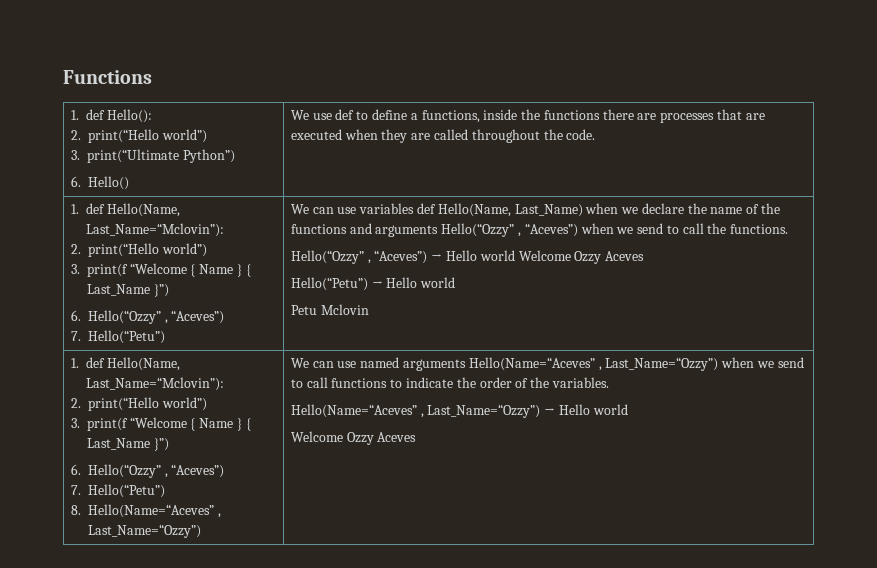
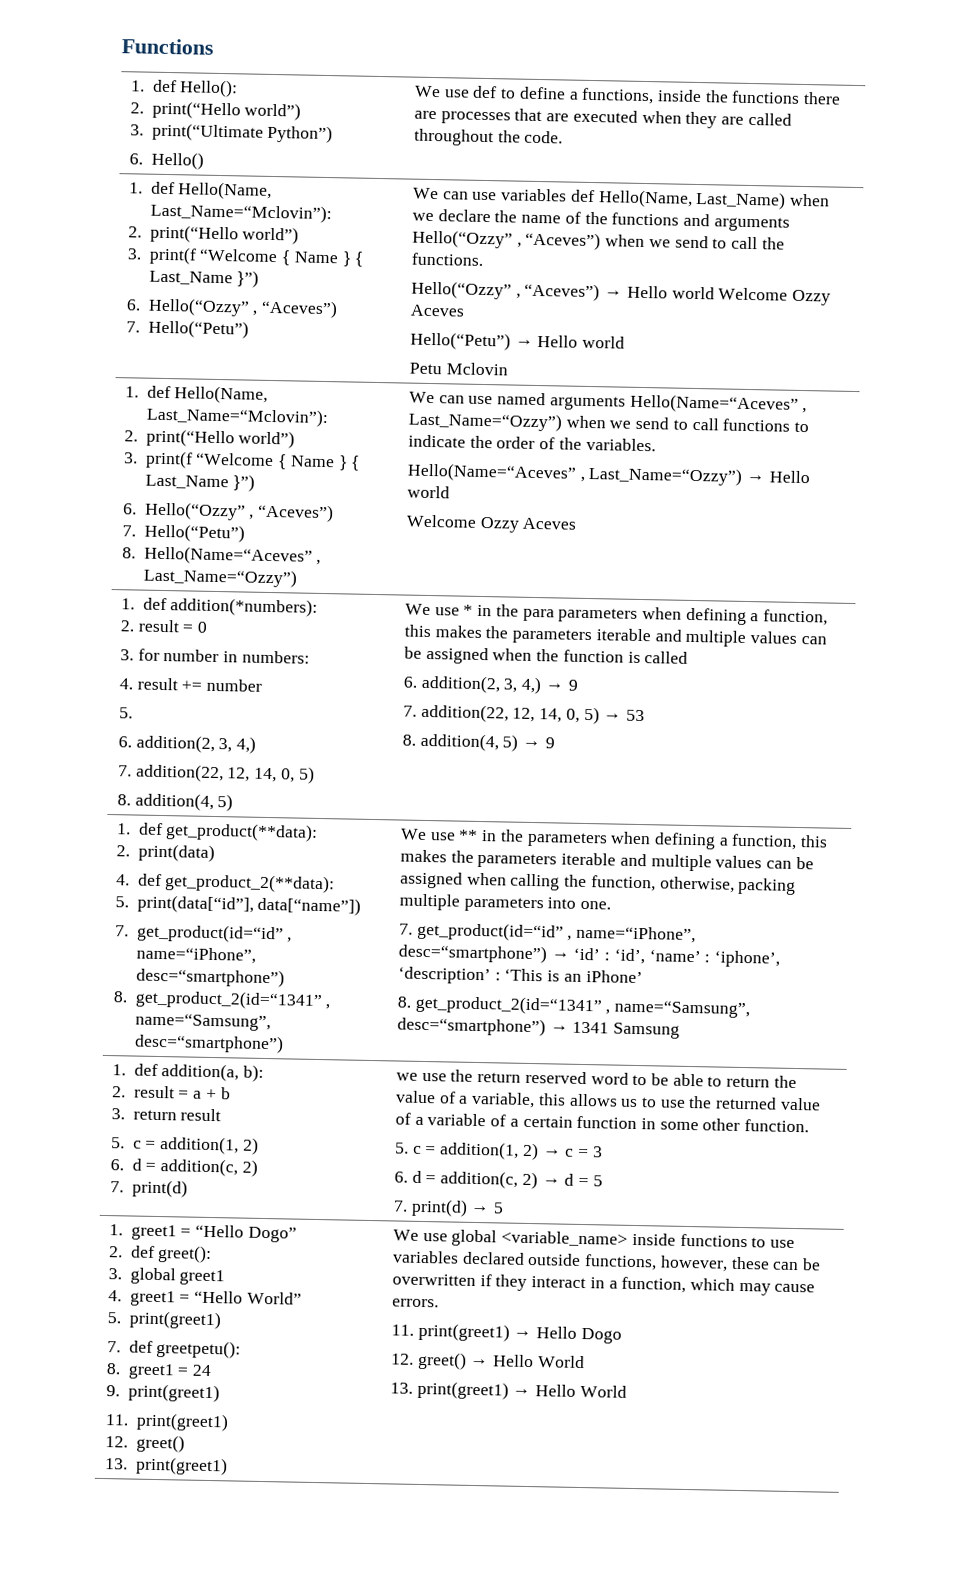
+ 1. def addition(*numbers):
+ 2. result = 0
+ 3. for number in numbers:
+ 4. result += number
+ 5.
+ 6. addition(2, 3, 4,)
+ 7. addition(22, 12, 14, 0, 5)
+ 8. addition(4, 5) | We use * in the para parameters when defining a function, this makes the parameters iterable and multiple values can be assigned when the function is called
+ 6. addition(2, 3, 4,) → 9
+ 7. addition(22, 12, 14, 0, 5) → 53
+ 8. addition(4, 5) → 9
+ 1. def get_product(**data):
+ 2. print(data)
+ 4. def get_product_2(**data):
+ 5. print(data[“id”], data[“name”])
+ 7. get_product(id=“id” , name=“iPhone”, desc=“smartphone”)
+ 8. get_product_2(id=“1341” , name=“Samsung”, desc=“smartphone”) | We use ** in the parameters when defining a function, this makes the parameters iterable and multiple values can be assigned when calling the function, otherwise, packing multiple parameters into one.
+ 7. get_product(id=“id” , name=“iPhone”, desc=“smartphone”) → ‘id’ : ‘id’, ‘name’ : ‘iphone’, ‘description’ : ‘This is an iPhone’
+ 8. get_product_2(id=“1341” , name=“Samsung”, desc=“smartphone”) → 1341 Samsung
+ 1. def addition(a, b):
+ 2. result = a + b
+ 3. return result
+ 5. c = addition(1, 2)
+ 6. d = addition(c, 2)
+ 7. print(d) | we use the return reserved word to be able to return the value of a variable, this allows us to use the returned value of a variable of a certain function in some other function.
+ 5. c = addition(1, 2) → c = 3
+ 6. d = addition(c, 2) → d = 5
+ 7. print(d) → 5
+ 1. greet1 = “Hello Dogo”
+ 2. def greet():
+ 3. global greet1
+ 4. greet1 = “Hello World”
+ 5. print(greet1)
+ 7. def greetpetu():
+ 8. greet1 = 24
+ 9. print(greet1)
+ 11. print(greet1)
+ 12. greet()
+ 13. print(greet1) | We use global <variable_name> inside functions to use variables declared outside functions, however, these can be overwritten if they interact in a function, which may cause errors.
+ 11. print(greet1) → Hello Dogo
+ 12. greet() → Hello World
+ 13. print(greet1) → Hello World

